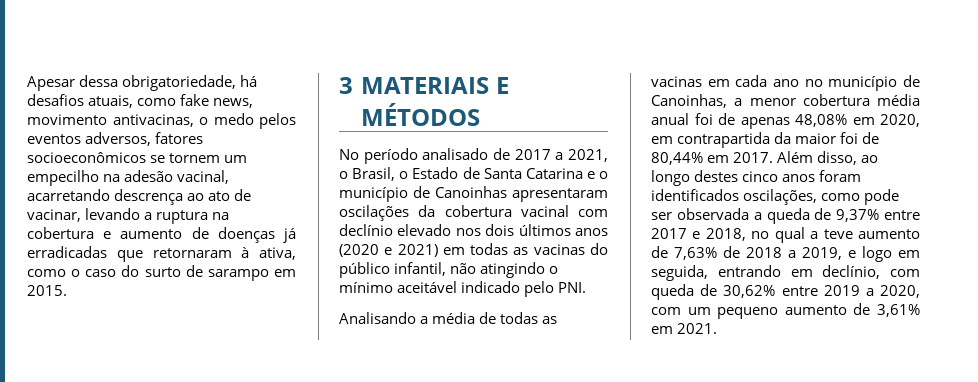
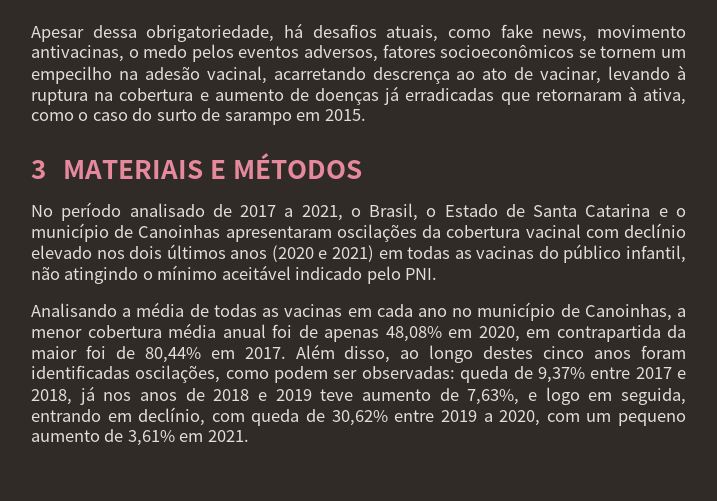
- Apesar dessa obrigatoriedade, há desafios atuais, como fake news, movimento antivacinas, o medo pelos eventos adversos, fatores socioeconômicos se tornem um empecilho na adesão vacinal, acarretando descrença ao ato de vacinar, levando a ruptura na cobertura e aumento de doenças já erradicadas que retornaram à ativa, como o caso do surto de sarampo em 2015.
+ Apesar dessa obrigatoriedade, há desafios atuais, como fake news, movimento antivacinas, o medo pelos eventos adversos, fatores socioeconômicos se tornem um empecilho na adesão vacinal, acarretando descrença ao ato de vacinar, levando à ruptura na cobertura e aumento de doenças já erradicadas que retornaram à ativa, como o caso do surto de sarampo em 2015.
- Além disso, ao longo destes cinco anos foram identificados oscilações, como pode ser observada a queda de 9,37% entre 2017 e 2018, no qual a teve aumento de 7,63% de 2018 a 2019, e logo em seguida, entrando em declínio, com queda de 30,62% entre 2019 a 2020, com um pequeno aumento de 3,61% em 2021.
+ Além disso, ao longo destes cinco anos foram identificadas oscilações, como podem ser observadas: queda de 9,37% entre 2017 e 2018, já nos anos de 2018 e 2019 teve aumento de 7,63%, e logo em seguida, entrando em declínio, com queda de 30,62% entre 2019 a 2020, com um pequeno aumento de 3,61% em 2021.

